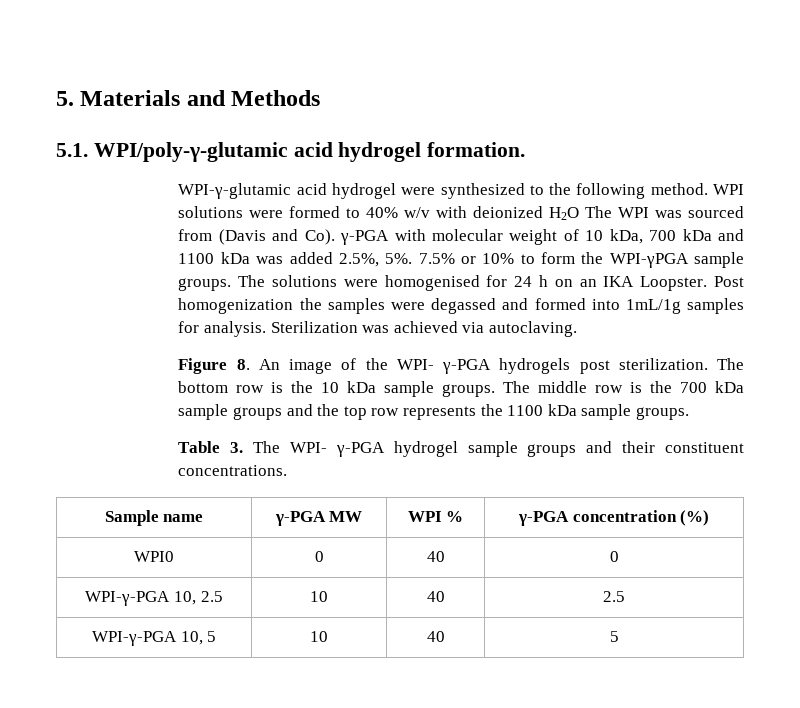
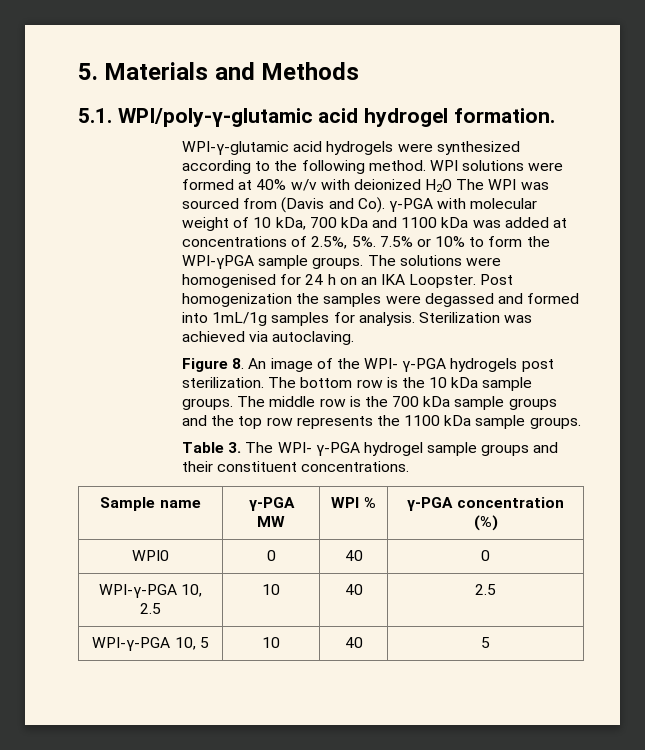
- WPI-γ-glutamic acid hydrogel were synthesized to the following method.
+ WPI-γ-glutamic acid hydrogels were synthesized according to the following method.
- WPI solutions were formed to 40% w/v with deionized H2O The WPI was sourced from (Davis and Co). γ-PGA with molecular weight of 10 kDa, 700 kDa and 1100 kDa was added 2.5%, 5%.
+ WPI solutions were formed at 40% w/v with deionized H2O The WPI was sourced from (Davis and Co). γ-PGA with molecular weight of 10 kDa, 700 kDa and 1100 kDa was added at concentrations of 2.5%, 5%.

